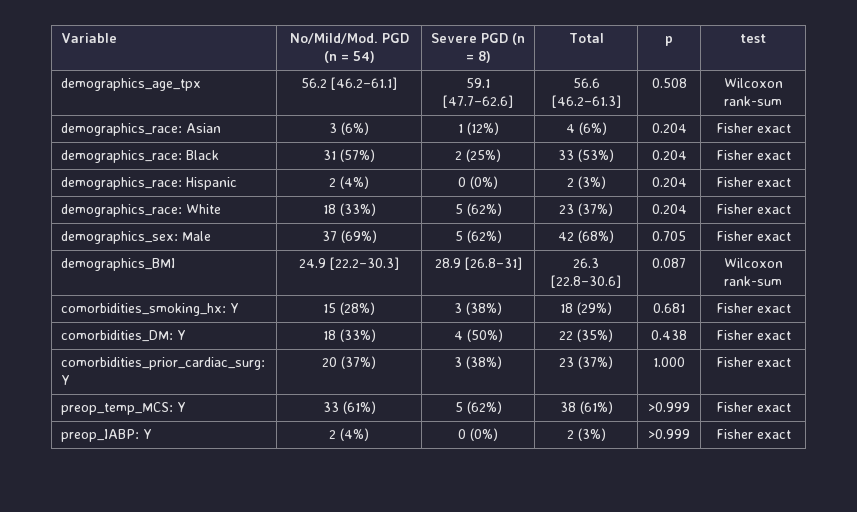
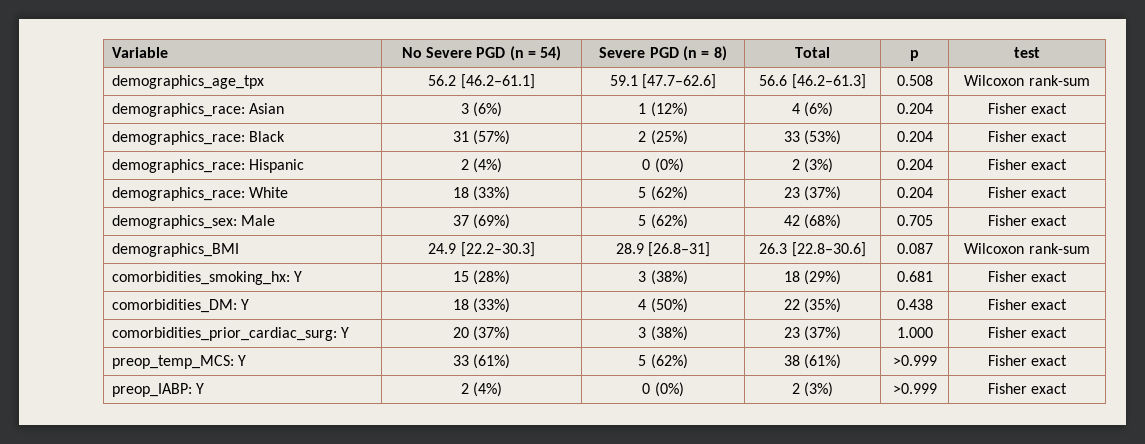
- Variable | No/Mild/Mod. PGD (n = 54) | Severe PGD (n = 8) | Total | p | test
+ Variable | No Severe PGD (n = 54) | Severe PGD (n = 8) | Total | p | test

